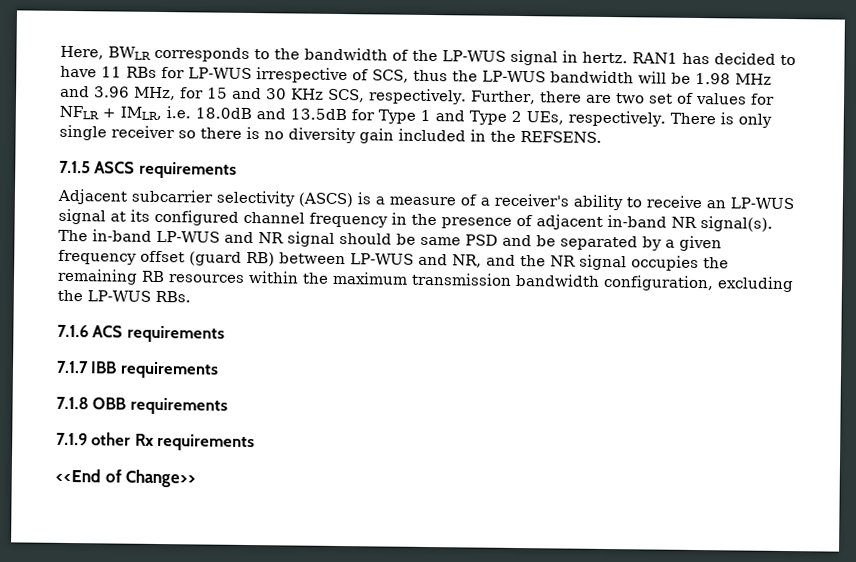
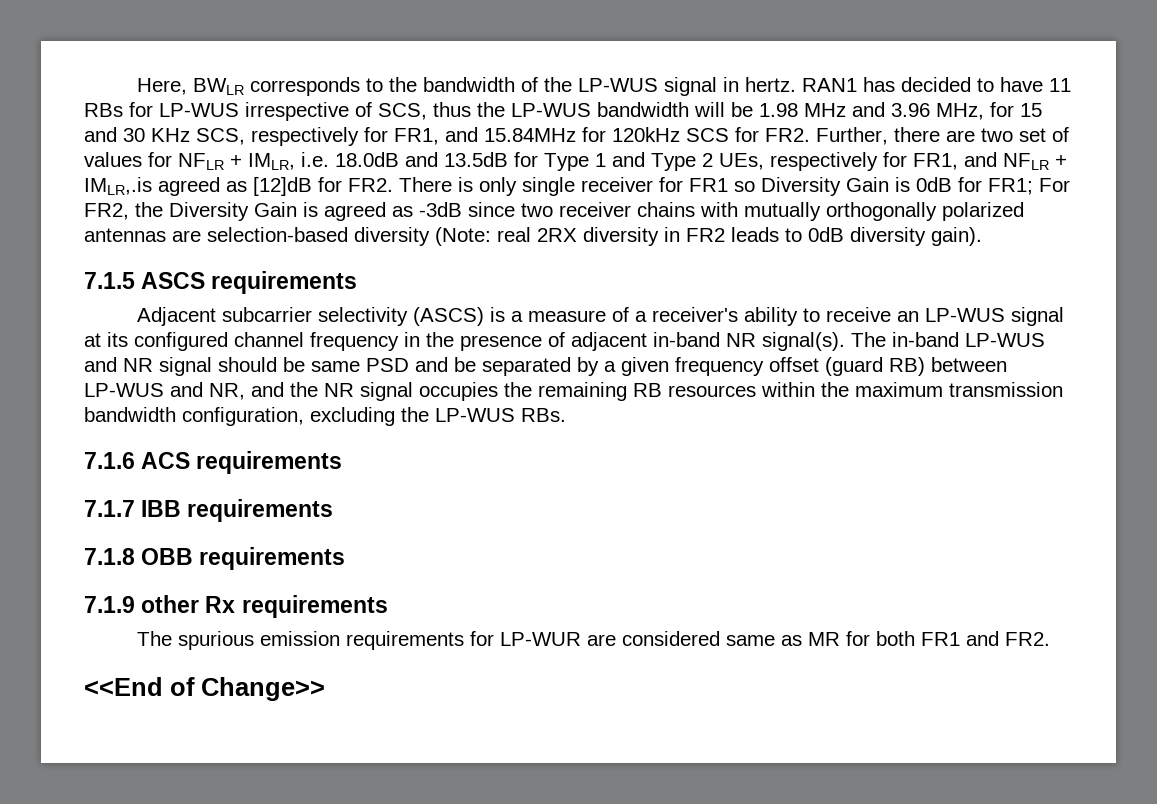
- RAN1 has decided to have 11 RBs for LP-WUS irrespective of SCS, thus the LP-WUS bandwidth will be 1.98 MHz and 3.96 MHz, for 15 and 30 KHz SCS, respectively. Further, there are two set of values for NFLR + IMLR, i.e. 18.0dB and 13.5dB for Type 1 and Type 2 UEs, respectively. There is only single receiver so there is no diversity gain included in the REFSENS.
+ RAN1 has decided to have 11 RBs for LP-WUS irrespective of SCS, thus the LP-WUS bandwidth will be 1.98 MHz and 3.96 MHz, for 15 and 30 KHz SCS, respectively for FR1, and 15.84MHz for 120kHz SCS for FR2. Further, there are two set of values for NFLR + IMLR, i.e. 18.0dB and 13.5dB for Type 1 and Type 2 UEs, respectively for FR1, and NFLR + IMLR,.is agreed as [12]dB for FR2. There is only single receiver for FR1 so Diversity Gain is 0dB for FR1; For FR2, the Diversity Gain is agreed as -3dB since two receiver chains with mutually orthogonally polarized antennas are selection-based diversity (Note: real 2RX diversity in FR2 leads to 0dB diversity gain).
+ The spurious emission requirements for LP-WUR are considered same as MR for both FR1 and FR2.

